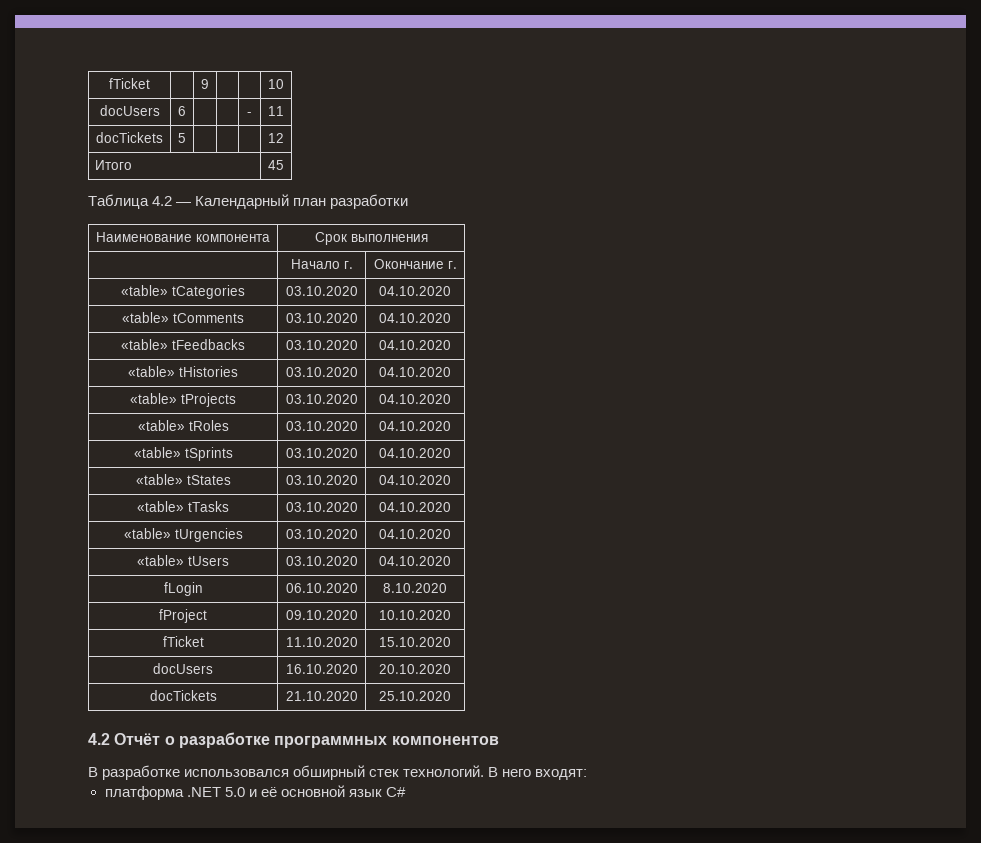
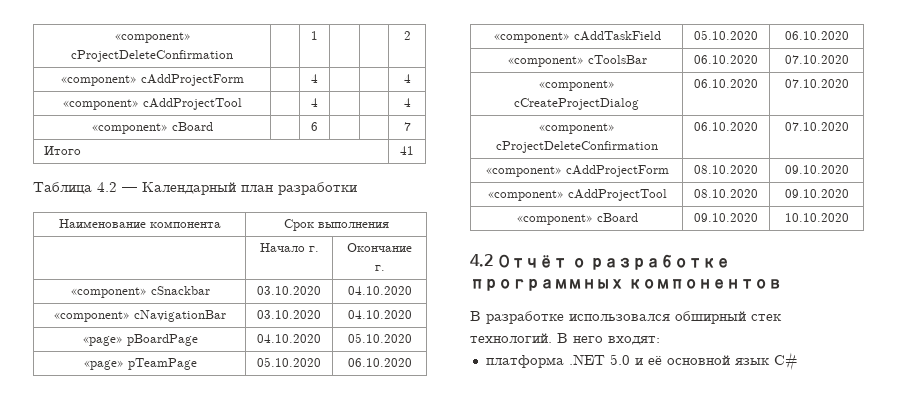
- fTicket | | 9 | | | 10
- docUsers | 6 | | | - | 11
- docTickets | 5 | | | | 12
+ «component» cProjectDeleteConfirmation | | 1 | | | 2
+ «component» cAddProjectForm | | 4 | | | 4
+ «component» cAddProjectTool | | 4 | | | 4
+ «component» cBoard | | 6 | | | 7
- Итого | 45
+ Итого | 41
- «table» tCategories | 03.10.2020 | 04.10.2020
- «table» tComments | 03.10.2020 | 04.10.2020
- «table» tFeedbacks | 03.10.2020 | 04.10.2020
- «table» tHistories | 03.10.2020 | 04.10.2020
- «table» tProjects | 03.10.2020 | 04.10.2020
- «table» tRoles | 03.10.2020 | 04.10.2020
- «table» tSprints | 03.10.2020 | 04.10.2020
- «table» tStates | 03.10.2020 | 04.10.2020
- «table» tTasks | 03.10.2020 | 04.10.2020
- «table» tUrgencies | 03.10.2020 | 04.10.2020
- «table» tUsers | 03.10.2020 | 04.10.2020
- fLogin | 06.10.2020 | 8.10.2020
- fProject | 09.10.2020 | 10.10.2020
- fTicket | 11.10.2020 | 15.10.2020
- docUsers | 16.10.2020 | 20.10.2020
- docTickets | 21.10.2020 | 25.10.2020
+ «component» cSnackbar | 03.10.2020 | 04.10.2020
+ «component» cNavigationBar | 03.10.2020 | 04.10.2020
+ «page» pBoardPage | 04.10.2020 | 05.10.2020
+ «page» pTeamPage | 05.10.2020 | 06.10.2020
+ «component» cAddTaskField | 05.10.2020 | 06.10.2020
+ «component» cToolsBar | 06.10.2020 | 07.10.2020
+ «component» cCreateProjectDialog | 06.10.2020 | 07.10.2020
+ «component» cProjectDeleteConfirmation | 06.10.2020 | 07.10.2020
+ «component» cAddProjectForm | 08.10.2020 | 09.10.2020
+ «component» cAddProjectTool | 08.10.2020 | 09.10.2020
+ «component» cBoard | 09.10.2020 | 10.10.2020

